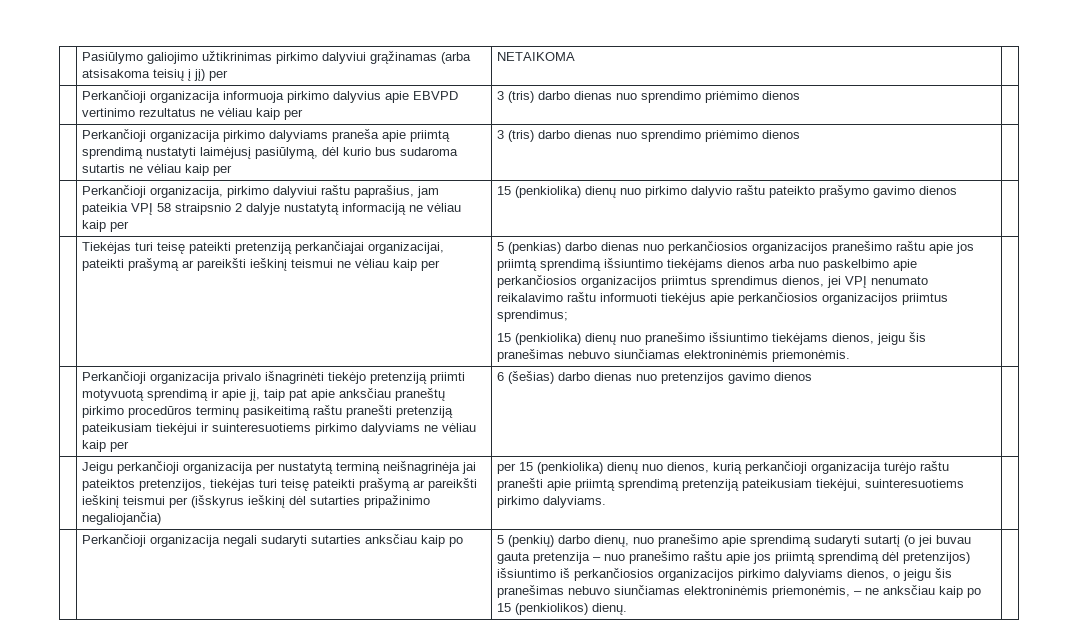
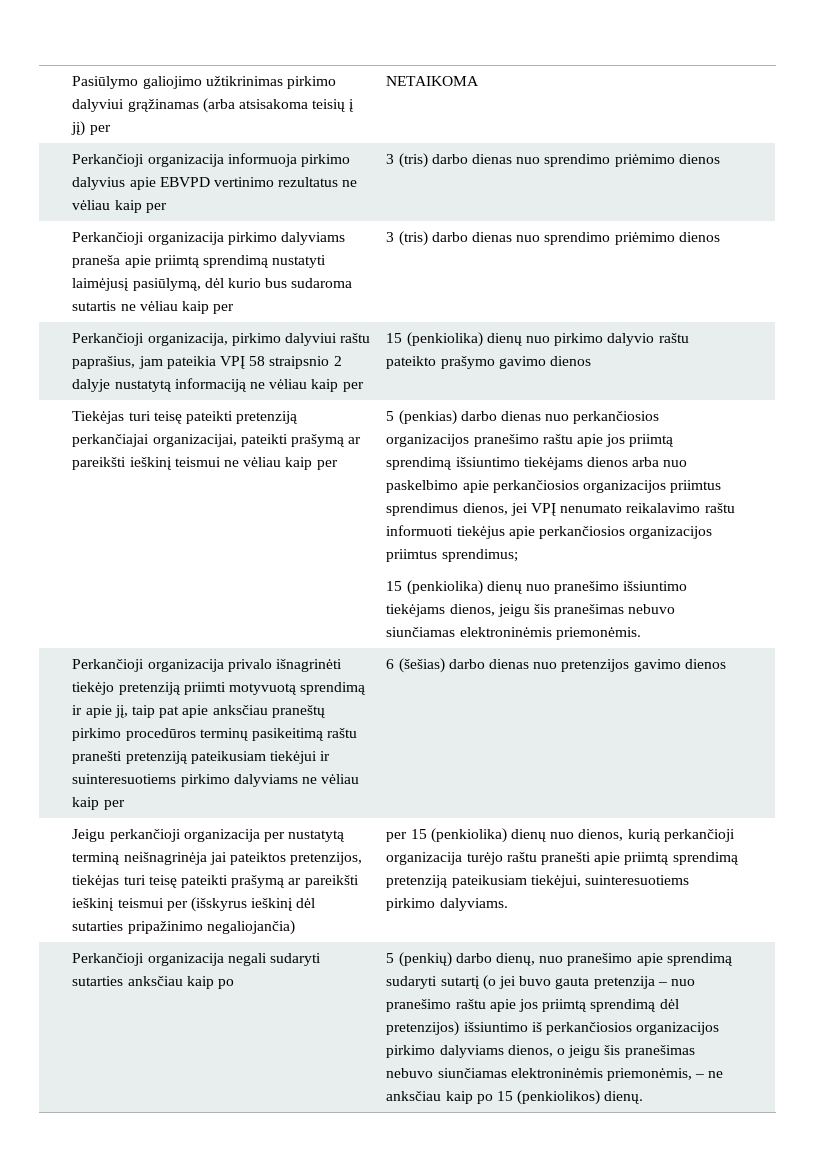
- 5 (penkių) darbo dienų, nuo pranešimo apie sprendimą sudaryti sutartį (o jei buvau gauta pretenzija – nuo pranešimo raštu apie jos priimtą sprendimą dėl pretenzijos) išsiuntimo iš perkančiosios organizacijos pirkimo dalyviams dienos, o jeigu šis pranešimas nebuvo siunčiamas elektroninėmis priemonėmis, – ne anksčiau kaip po 15 (penkiolikos) dienų.
+ 5 (penkių) darbo dienų, nuo pranešimo apie sprendimą sudaryti sutartį (o jei buvo gauta pretenzija – nuo pranešimo raštu apie jos priimtą sprendimą dėl pretenzijos) išsiuntimo iš perkančiosios organizacijos pirkimo dalyviams dienos, o jeigu šis pranešimas nebuvo siunčiamas elektroninėmis priemonėmis, – ne anksčiau kaip po 15 (penkiolikos) dienų.

